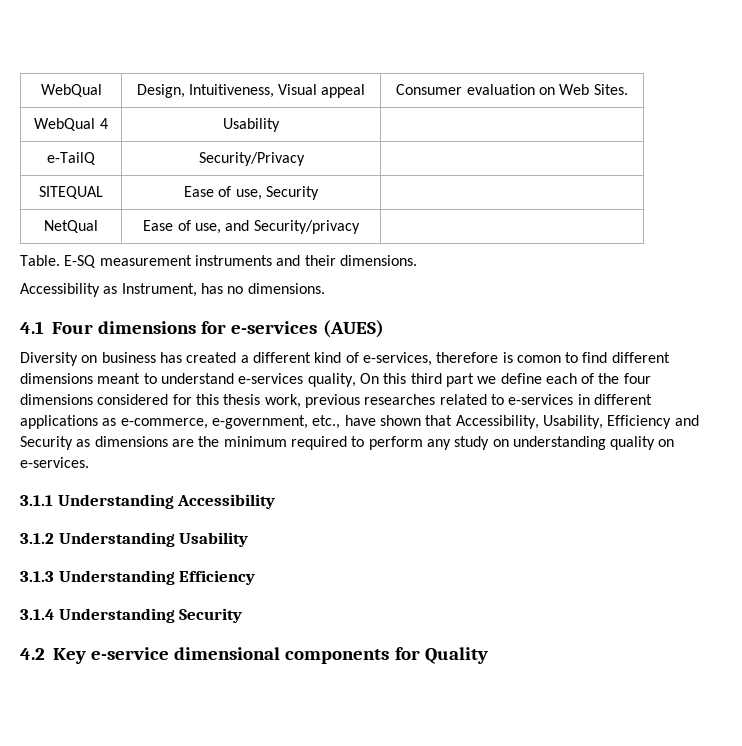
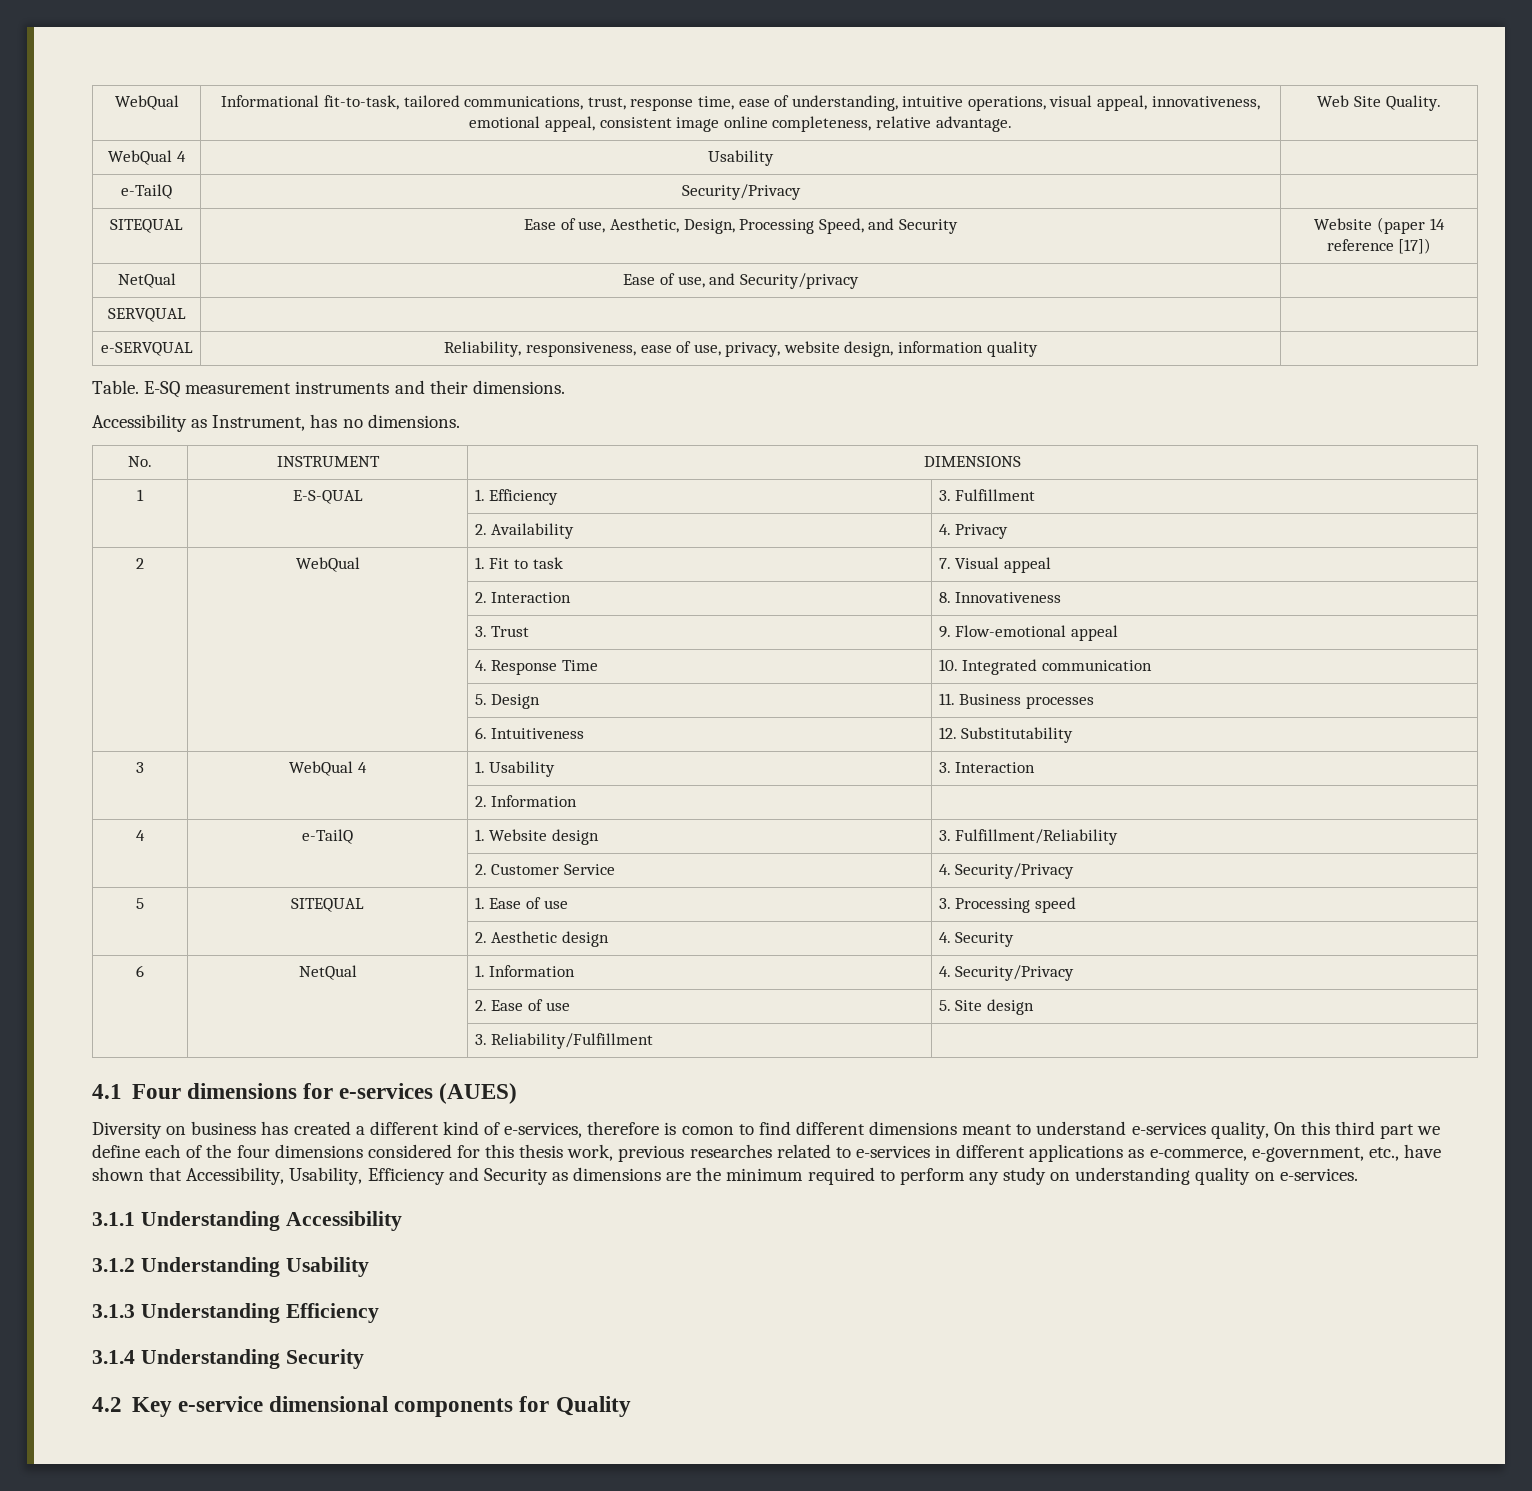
- WebQual | Design, Intuitiveness, Visual appeal | Consumer evaluation on Web Sites.
+ WebQual | Informational fit-to-task, tailored communications, trust, response time, ease of understanding, intuitive operations, visual appeal, innovativeness, emotional appeal, consistent image online completeness, relative advantage. | Web Site Quality.
- SITEQUAL | Ease of use, Security |
+ SITEQUAL | Ease of use, Aesthetic, Design, Processing Speed, and Security | Website (paper 14 reference [17])
+ SERVQUAL | |
+ e-SERVQUAL | Reliability, responsiveness, ease of use, privacy, website design, information quality |
+ No. | INSTRUMENT | DIMENSIONS
+ 1 | E-S-QUAL | 1. Efficiency | 3. Fulfillment
+ | | 2. Availability | 4. Privacy
+ 2 | WebQual | 1. Fit to task | 7. Visual appeal
+ | | 2. Interaction | 8. Innovativeness
+ | | 3. Trust | 9. Flow-emotional appeal
+ | | 4. Response Time | 10. Integrated communication
+ | | 5. Design | 11. Business processes
+ | | 6. Intuitiveness | 12. Substitutability
+ 3 | WebQual 4 | 1. Usability | 3. Interaction
+ | | 2. Information |
+ 4 | e-TailQ | 1. Website design | 3. Fulfillment/Reliability
+ | | 2. Customer Service | 4. Security/Privacy
+ 5 | SITEQUAL | 1. Ease of use | 3. Processing speed
+ | | 2. Aesthetic design | 4. Security
+ 6 | NetQual | 1. Information | 4. Security/Privacy
+ | | 2. Ease of use | 5. Site design
+ | | 3. Reliability/Fulfillment |

